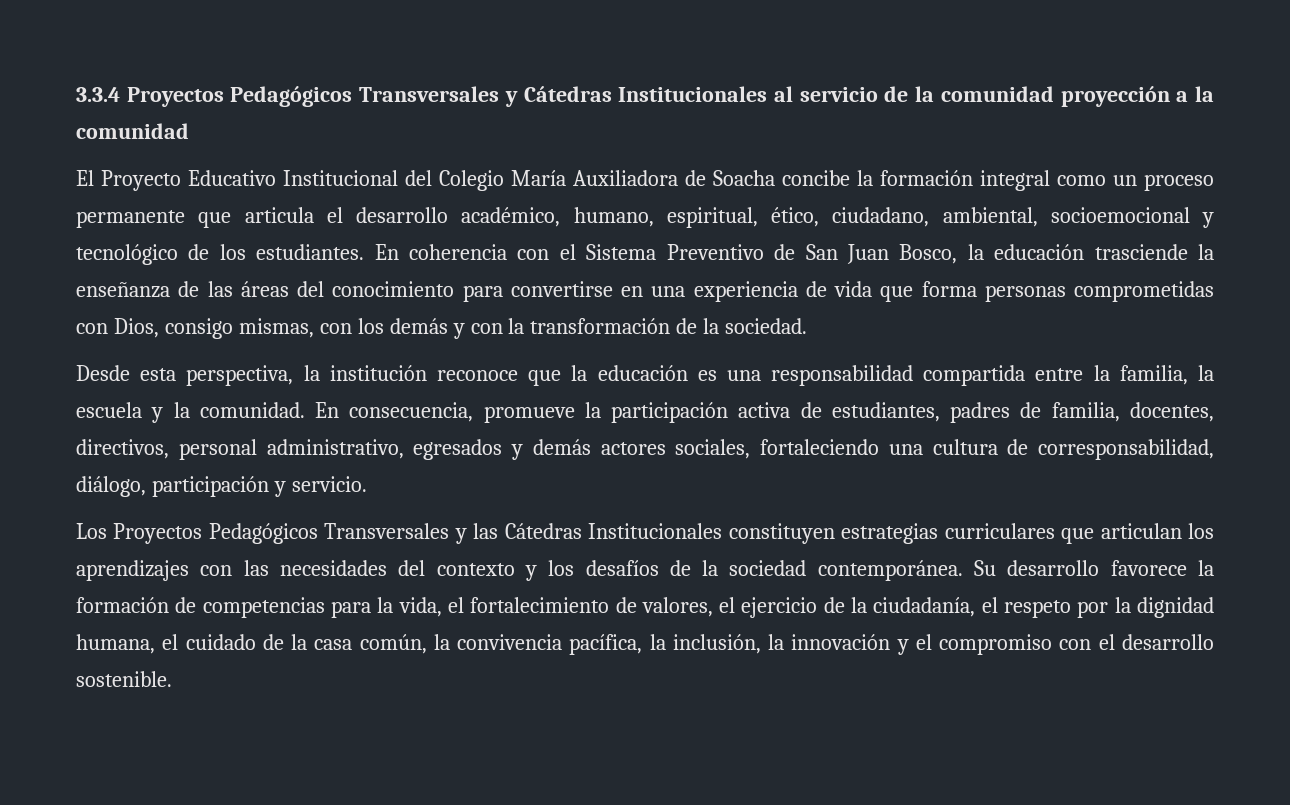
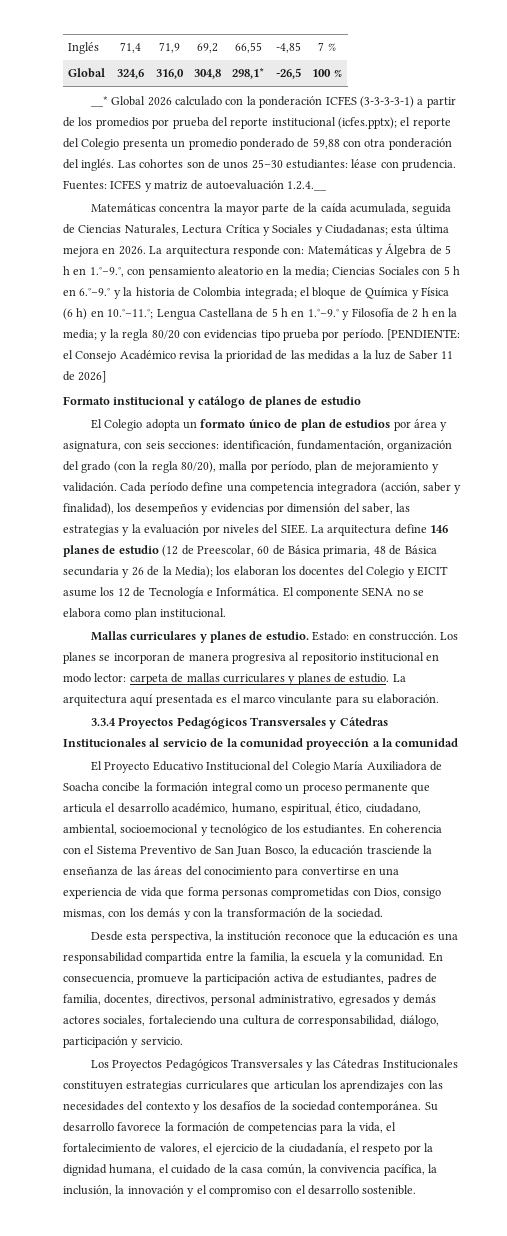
+ Inglés | 71,4 | 71,9 | 69,2 | 66,55 | -4,85 | 7 %
+ Global | 324,6 | 316,0 | 304,8 | 298,1* | -26,5 | 100 %
+ __* Global 2026 calculado con la ponderación ICFES (3-3-3-3-1) a partir de los promedios por prueba del reporte institucional (icfes.pptx); el reporte del Colegio presenta un promedio ponderado de 59,88 con otra ponderación del inglés. Las cohortes son de unos 25–30 estudiantes: léase con prudencia. Fuentes: ICFES y matriz de autoevaluación 1.2.4.__
+ Matemáticas concentra la mayor parte de la caída acumulada, seguida de Ciencias Naturales, Lectura Crítica y Sociales y Ciudadanas; esta última mejora en 2026. La arquitectura responde con: Matemáticas y Álgebra de 5 h en 1.°–9.°, con pensamiento aleatorio en la media; Ciencias Sociales con 5 h en 6.°–9.° y la historia de Colombia integrada; el bloque de Química y Física (6 h) en 10.°–11.°; Lengua Castellana de 5 h en 1.°–9.° y Filosofía de 2 h en la media; y la regla 80/20 con evidencias tipo prueba por período. [PENDIENTE: el Consejo Académico revisa la prioridad de las medidas a la luz de Saber 11 de 2026]
+ Formato institucional y catálogo de planes de estudio
+ El Colegio adopta un formato único de plan de estudios por área y asignatura, con seis secciones: identificación, fundamentación, organización del grado (con la regla 80/20), malla por período, plan de mejoramiento y validación. Cada período define una competencia integradora (acción, saber y finalidad), los desempeños y evidencias por dimensión del saber, las estrategias y la evaluación por niveles del SIEE. La arquitectura define 146 planes de estudio (12 de Preescolar, 60 de Básica primaria, 48 de Básica secundaria y 26 de la Media); los elaboran los docentes del Colegio y EICIT asume los 12 de Tecnología e Informática. El componente SENA no se elabora como plan institucional.
+ Mallas curriculares y planes de estudio. Estado: en construcción. Los planes se incorporan de manera progresiva al repositorio institucional en modo lector: carpeta de mallas curriculares y planes de estudio. La arquitectura aquí presentada es el marco vinculante para su elaboración.

